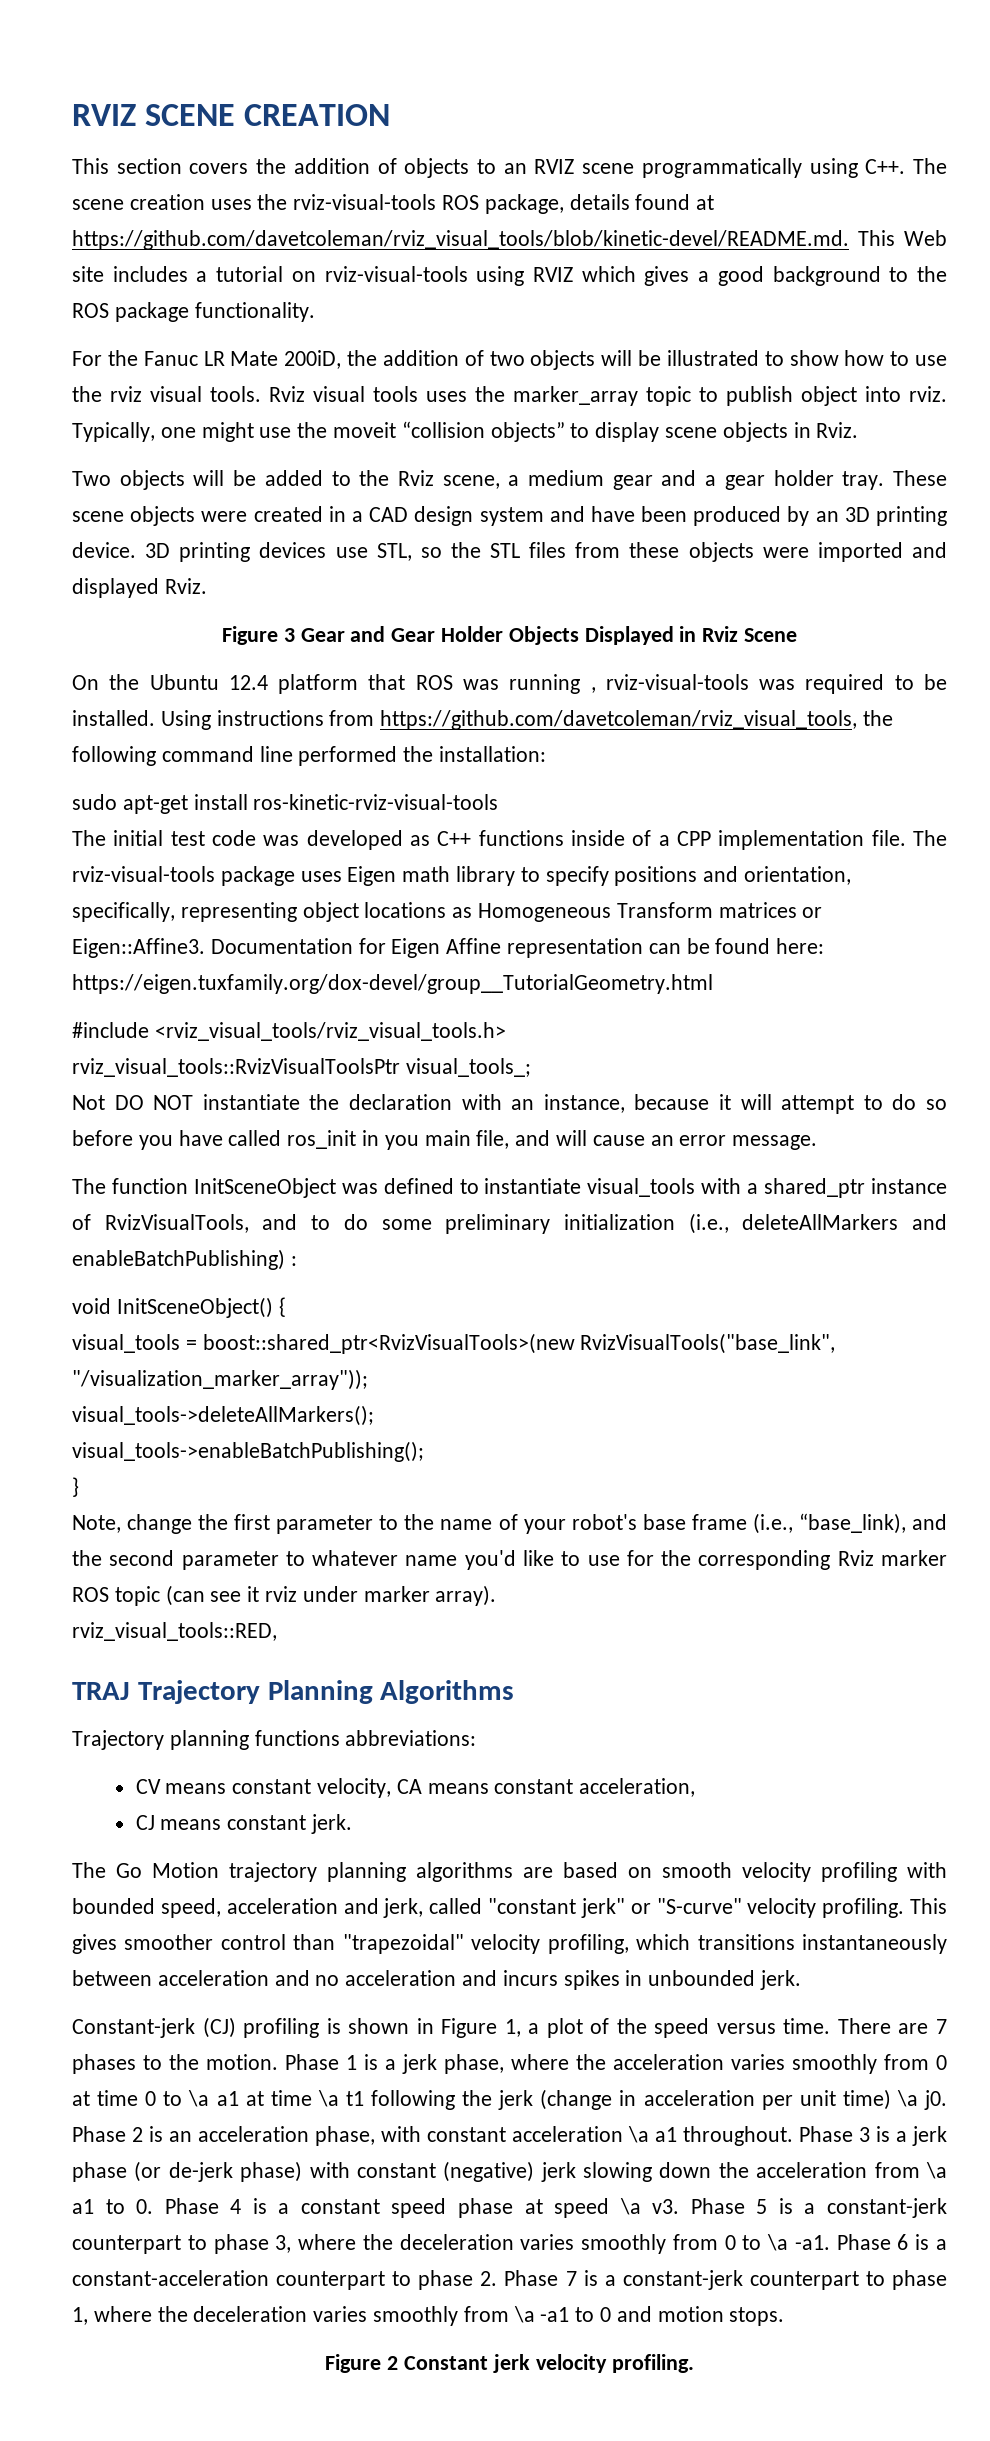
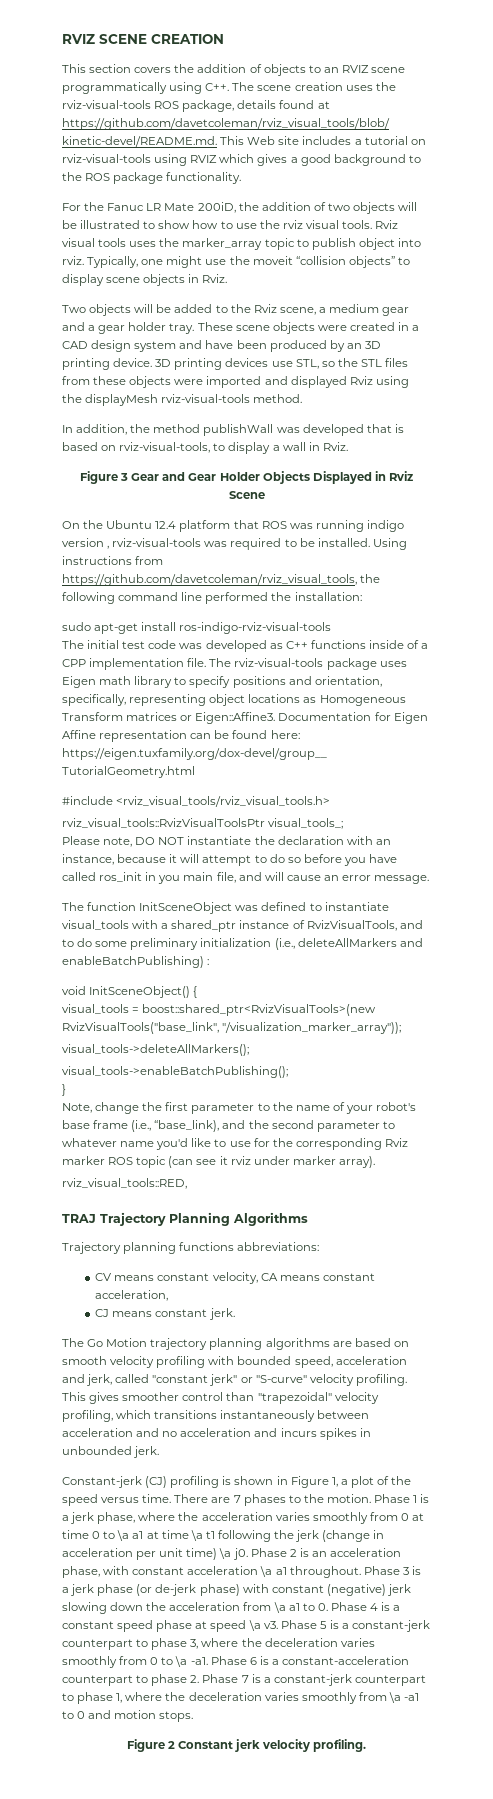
- 3D printing devices use STL, so the STL files from these objects were imported and displayed Rviz.
+ 3D printing devices use STL, so the STL files from these objects were imported and displayed Rviz using the displayMesh rviz-visual-tools method.
+ In addition, the method publishWall was developed that is based on rviz-visual-tools, to display a wall in Rviz.
- On the Ubuntu 12.4 platform that ROS was running , rviz-visual-tools was required to be installed.
+ On the Ubuntu 12.4 platform that ROS was running indigo version , rviz-visual-tools was required to be installed.
- sudo apt-get install ros-kinetic-rviz-visual-tools
+ sudo apt-get install ros-indigo-rviz-visual-tools
- Not DO NOT instantiate the declaration with an instance, because it will attempt to do so before you have called ros_init in you main file, and will cause an error message.
+ Please note, DO NOT instantiate the declaration with an instance, because it will attempt to do so before you have called ros_init in you main file, and will cause an error message.

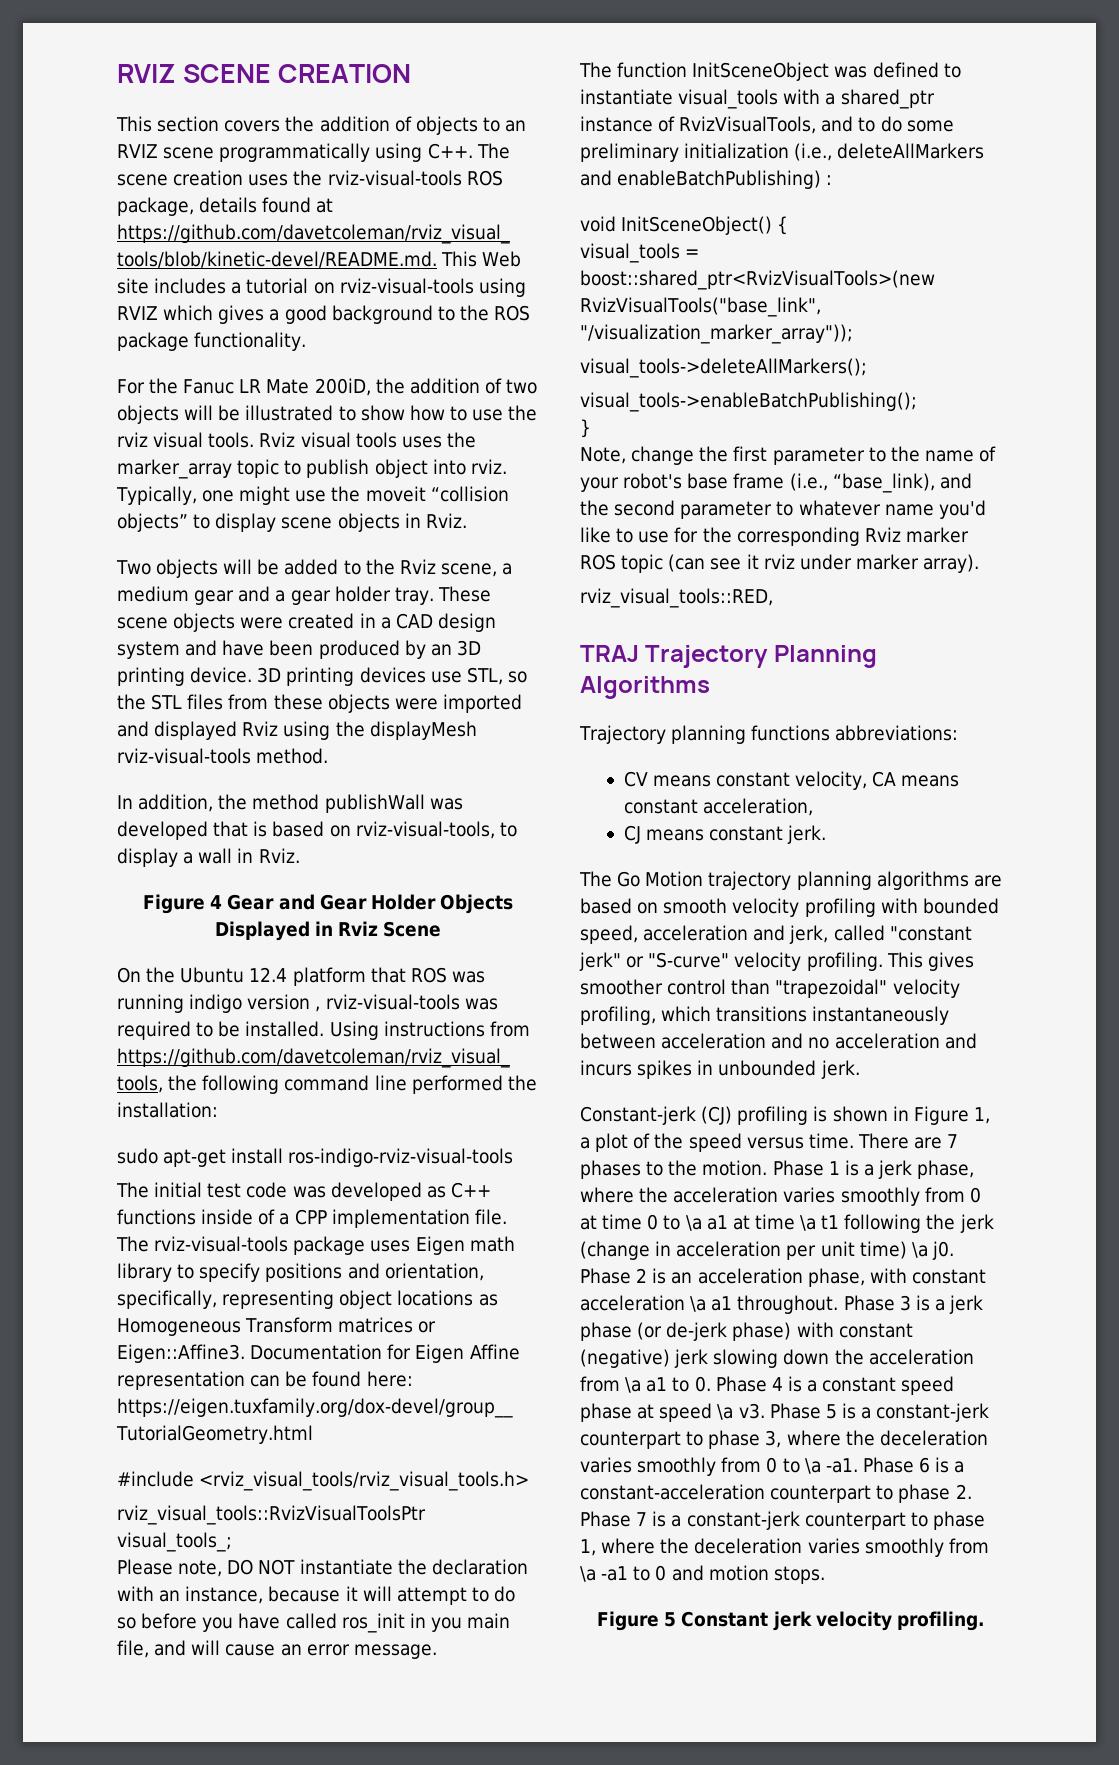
- Figure 3 Gear and Gear Holder Objects Displayed in Rviz Scene
+ Figure 4 Gear and Gear Holder Objects Displayed in Rviz Scene
- Figure 2 Constant jerk velocity profiling.
+ Figure 5 Constant jerk velocity profiling.

